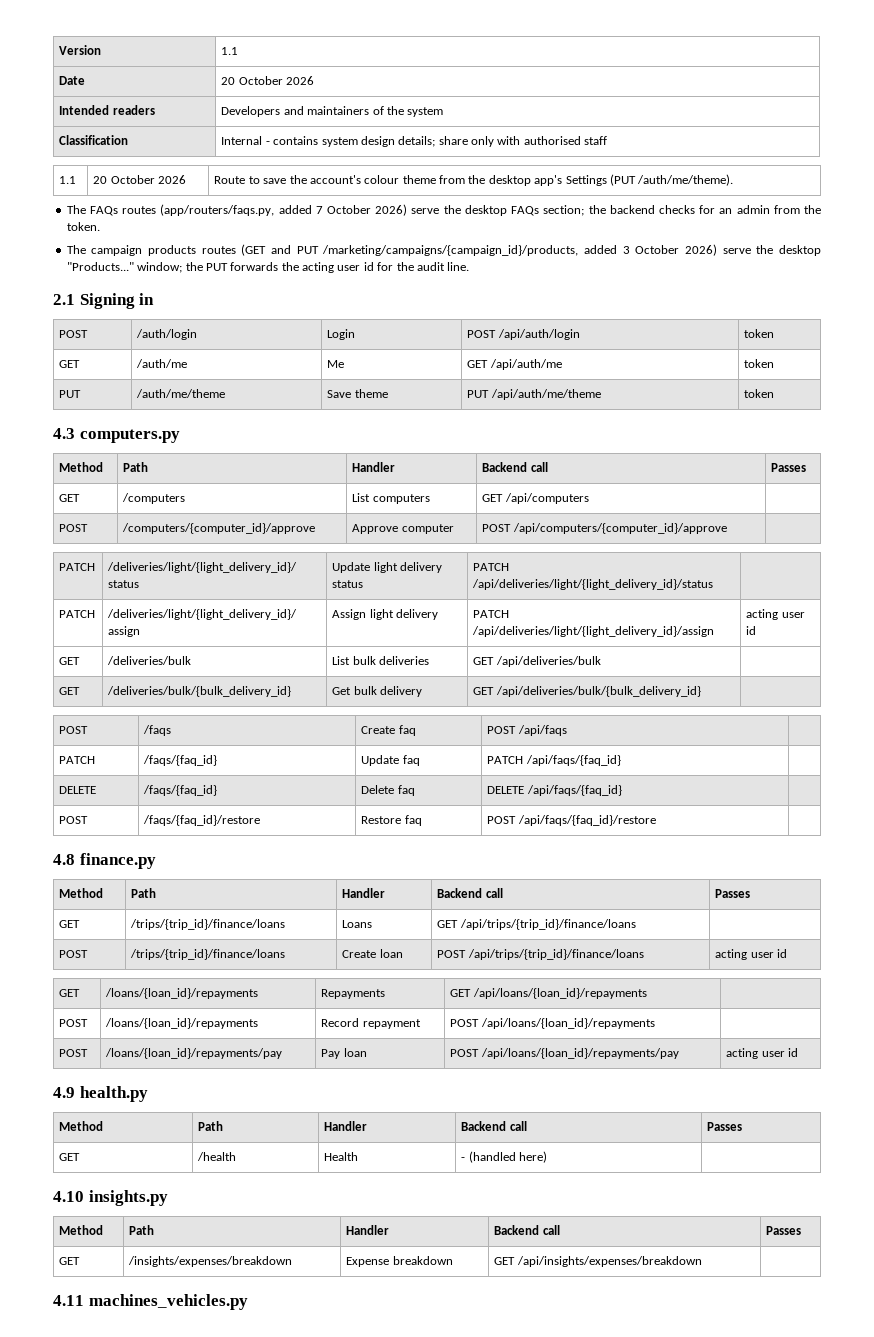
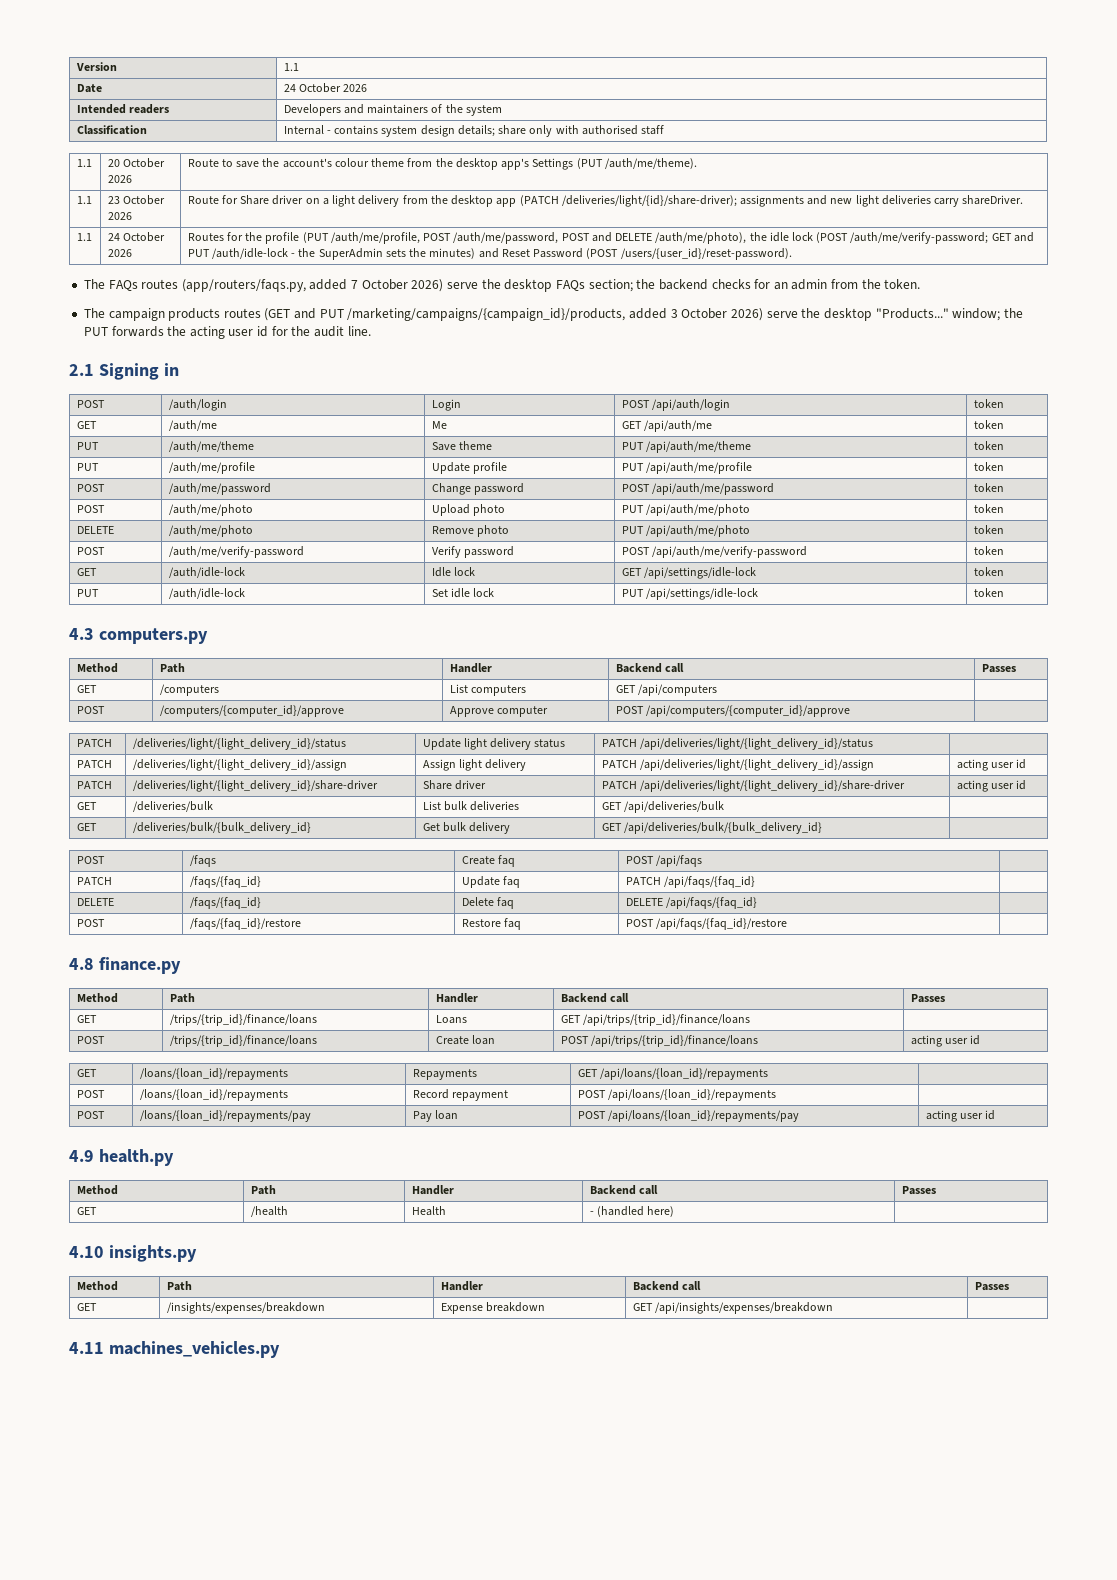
- Date | 20 October 2026
+ Date | 24 October 2026
+ 1.1 | 23 October 2026 | Route for Share driver on a light delivery from the desktop app (PATCH /deliveries/light/{id}/share-driver); assignments and new light deliveries carry shareDriver.
+ 1.1 | 24 October 2026 | Routes for the profile (PUT /auth/me/profile, POST /auth/me/password, POST and DELETE /auth/me/photo), the idle lock (POST /auth/me/verify-password; GET and PUT /auth/idle-lock - the SuperAdmin sets the minutes) and Reset Password (POST /users/{user_id}/reset-password).
+ PUT | /auth/me/profile | Update profile | PUT /api/auth/me/profile | token
+ POST | /auth/me/password | Change password | POST /api/auth/me/password | token
+ POST | /auth/me/photo | Upload photo | PUT /api/auth/me/photo | token
+ DELETE | /auth/me/photo | Remove photo | PUT /api/auth/me/photo | token
+ POST | /auth/me/verify-password | Verify password | POST /api/auth/me/verify-password | token
+ GET | /auth/idle-lock | Idle lock | GET /api/settings/idle-lock | token
+ PUT | /auth/idle-lock | Set idle lock | PUT /api/settings/idle-lock | token
+ PATCH | /deliveries/light/{light_delivery_id}/share-driver | Share driver | PATCH /api/deliveries/light/{light_delivery_id}/share-driver | acting user id

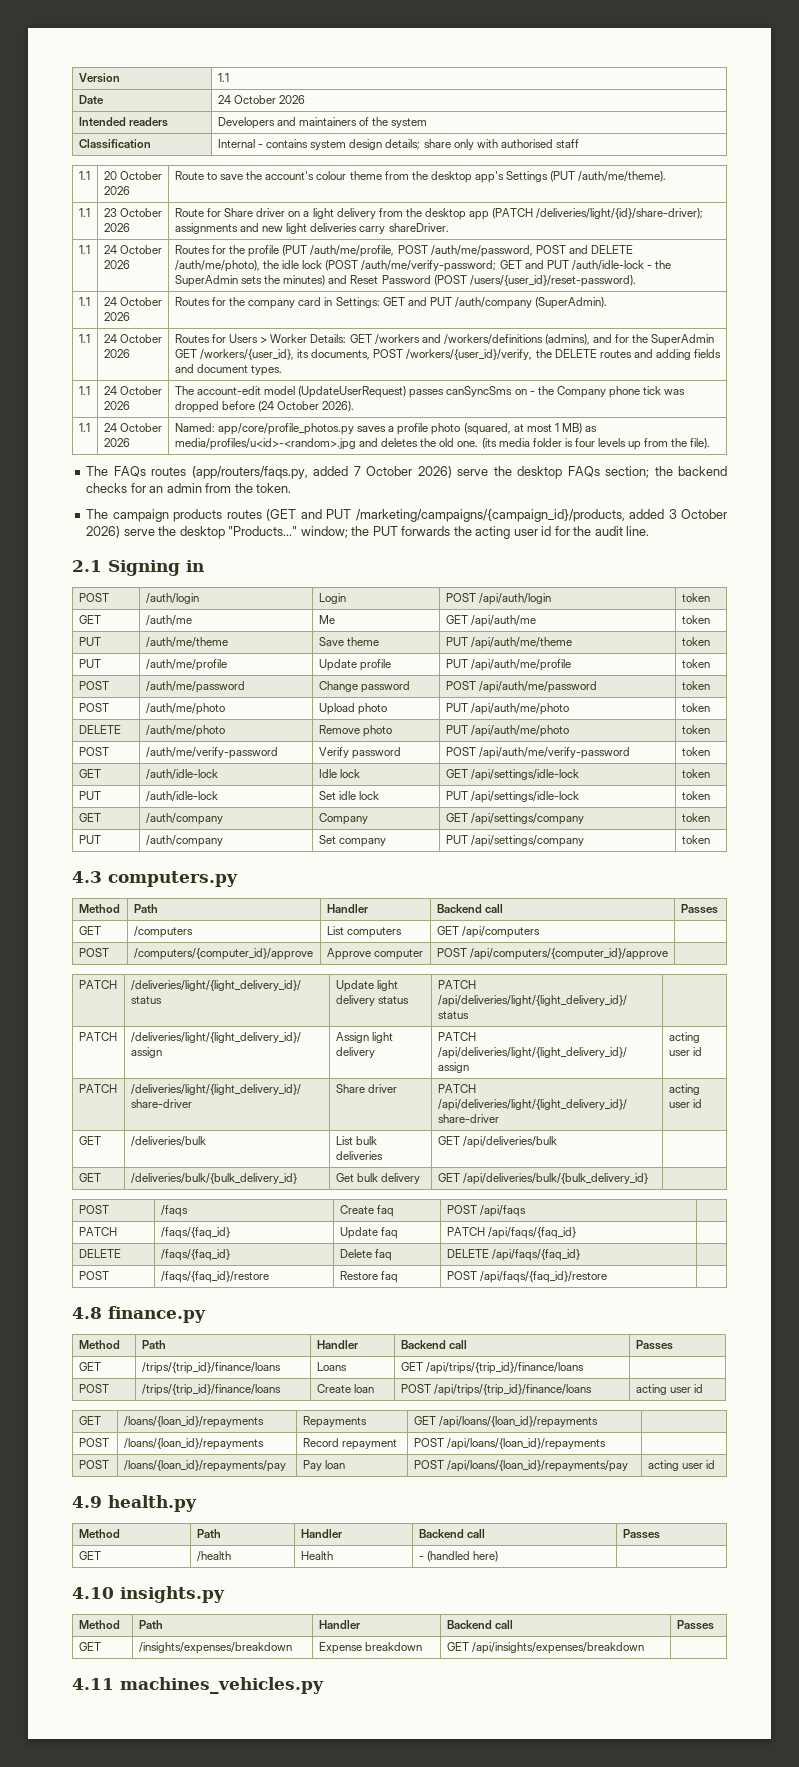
+ 1.1 | 24 October 2026 | Routes for the company card in Settings: GET and PUT /auth/company (SuperAdmin).
+ 1.1 | 24 October 2026 | Routes for Users > Worker Details: GET /workers and /workers/definitions (admins), and for the SuperAdmin GET /workers/{user_id}, its documents, POST /workers/{user_id}/verify, the DELETE routes and adding fields and document types.
+ 1.1 | 24 October 2026 | The account-edit model (UpdateUserRequest) passes canSyncSms on - the Company phone tick was dropped before (24 October 2026).
+ 1.1 | 24 October 2026 | Named: app/core/profile_photos.py saves a profile photo (squared, at most 1 MB) as media/profiles/u<id>-<random>.jpg and deletes the old one. (its media folder is four levels up from the file).
+ GET | /auth/company | Company | GET /api/settings/company | token
+ PUT | /auth/company | Set company | PUT /api/settings/company | token

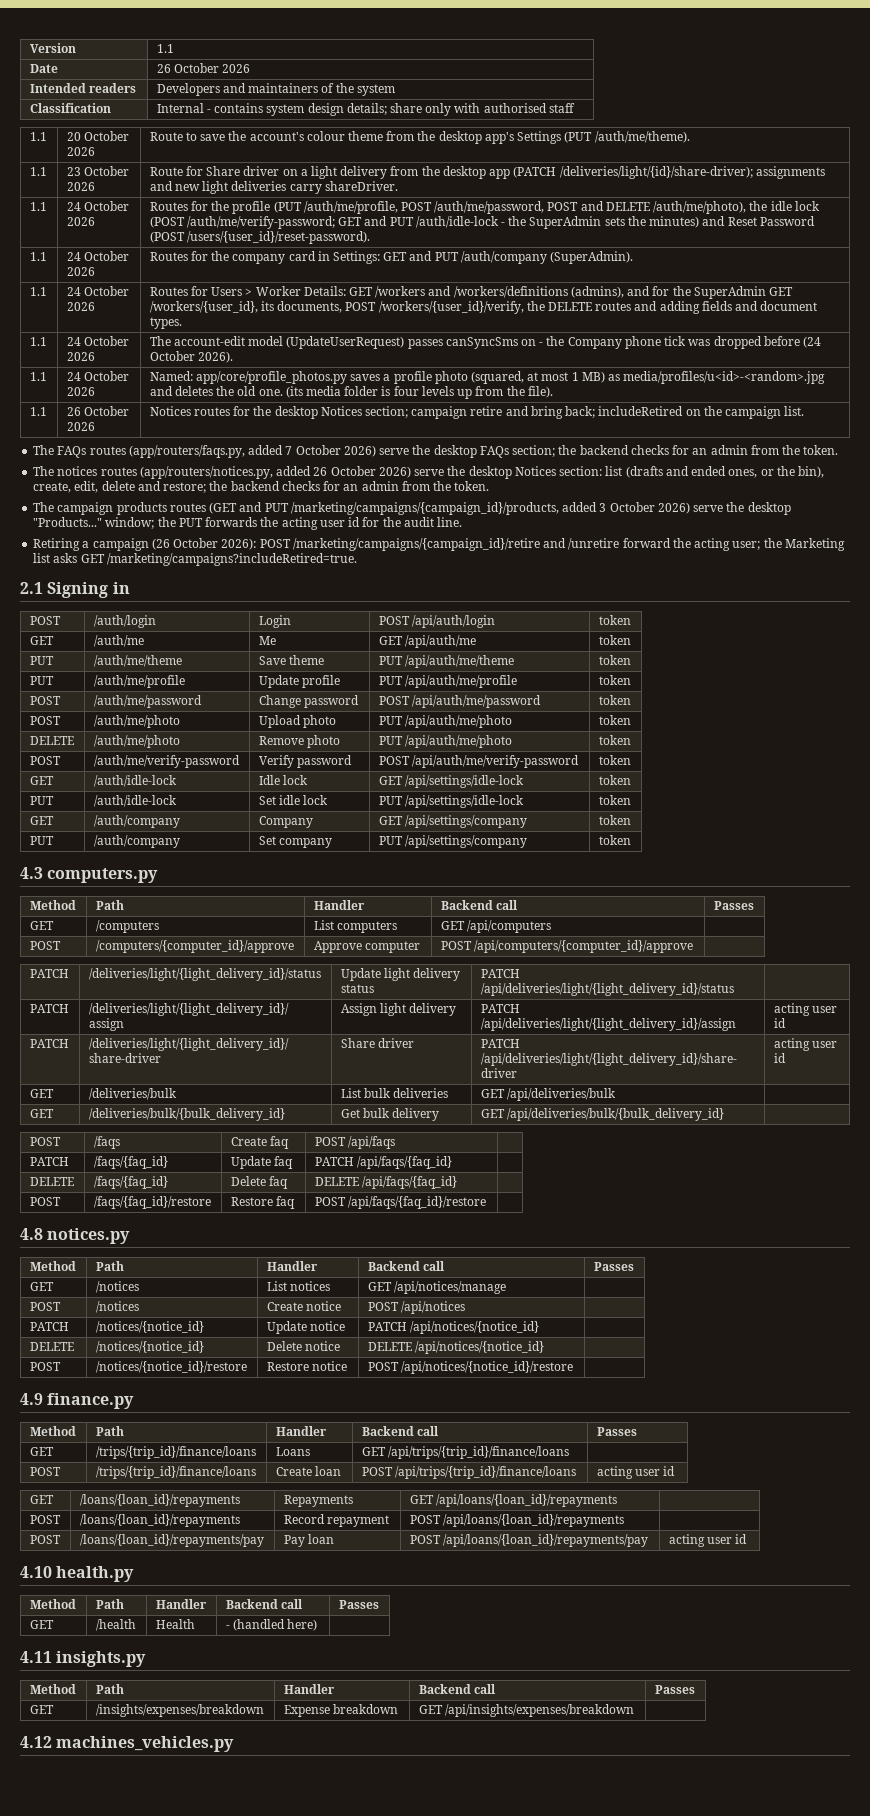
- Date | 24 October 2026
+ Date | 26 October 2026
+ 1.1 | 26 October 2026 | Notices routes for the desktop Notices section; campaign retire and bring back; includeRetired on the campaign list.
+ The notices routes (app/routers/notices.py, added 26 October 2026) serve the desktop Notices section: list (drafts and ended ones, or the bin), create, edit, delete and restore; the backend checks for an admin from the token.
+ Retiring a campaign (26 October 2026): POST /marketing/campaigns/{campaign_id}/retire and /unretire forward the acting user; the Marketing list asks GET /marketing/campaigns?includeRetired=true.
- 4.8 finance.py
+ 4.8 notices.py
+ Method | Path | Handler | Backend call | Passes
+ GET | /notices | List notices | GET /api/notices/manage |
+ POST | /notices | Create notice | POST /api/notices |
+ PATCH | /notices/{notice_id} | Update notice | PATCH /api/notices/{notice_id} |
+ DELETE | /notices/{notice_id} | Delete notice | DELETE /api/notices/{notice_id} |
+ POST | /notices/{notice_id}/restore | Restore notice | POST /api/notices/{notice_id}/restore |
+ 4.9 finance.py
- 4.9 health.py
+ 4.10 health.py
- 4.10 insights.py
+ 4.11 insights.py
- 4.11 machines_vehicles.py
+ 4.12 machines_vehicles.py

